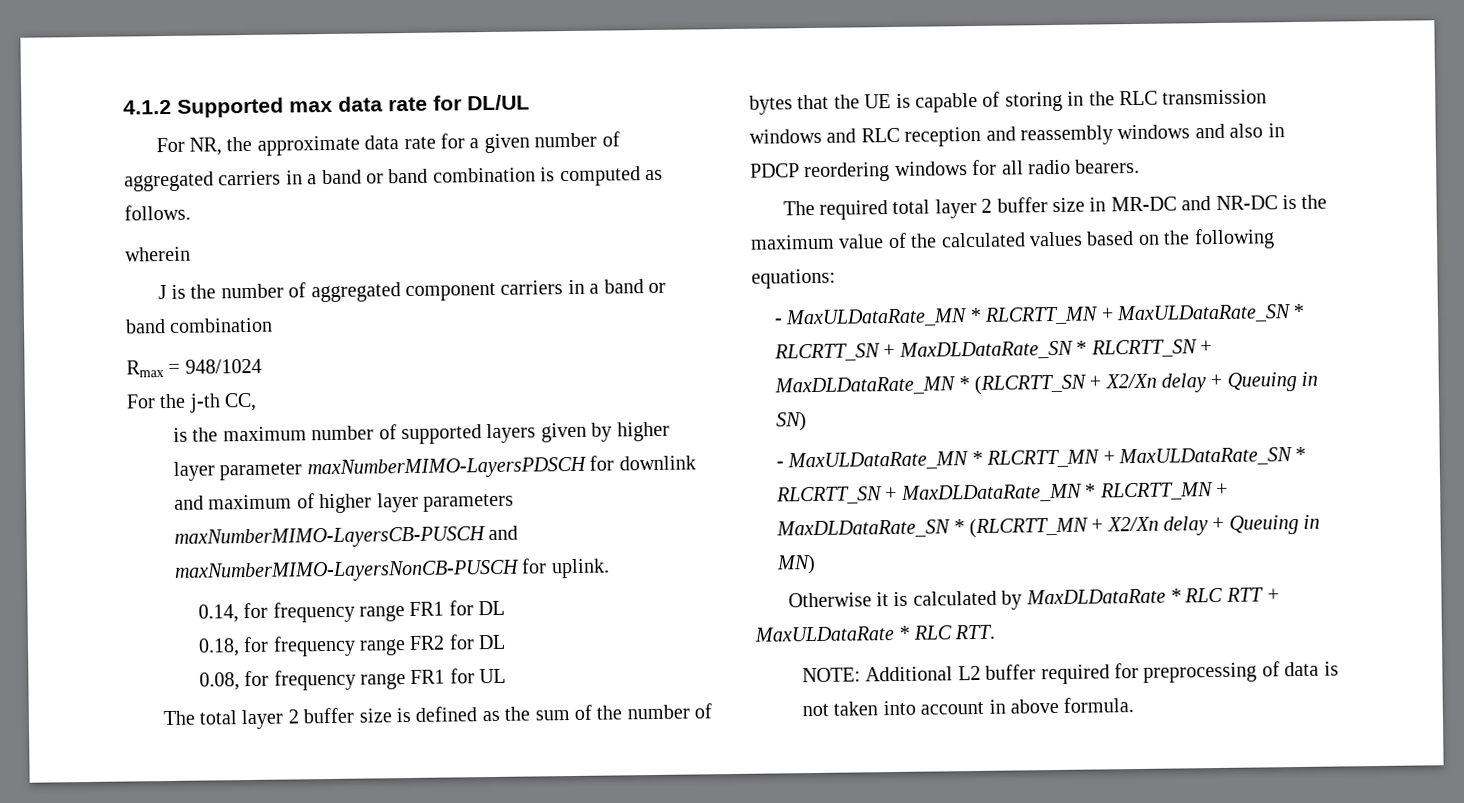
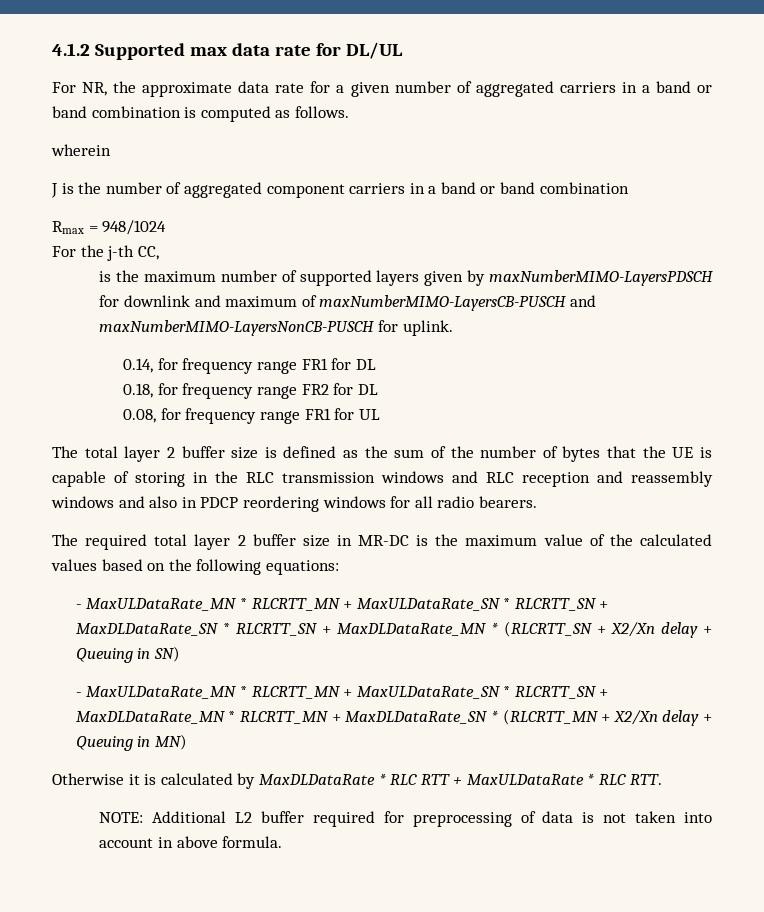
- is the maximum number of supported layers given by higher layer parameter maxNumberMIMO-LayersPDSCH for downlink and maximum of higher layer parameters maxNumberMIMO-LayersCB-PUSCH and maxNumberMIMO-LayersNonCB-PUSCH for uplink.
+ is the maximum number of supported layers given by maxNumberMIMO-LayersPDSCH for downlink and maximum of maxNumberMIMO-LayersCB-PUSCH and maxNumberMIMO-LayersNonCB-PUSCH for uplink.
- The required total layer 2 buffer size in MR-DC and NR-DC is the maximum value of the calculated values based on the following equations:
+ The required total layer 2 buffer size in MR-DC is the maximum value of the calculated values based on the following equations:

